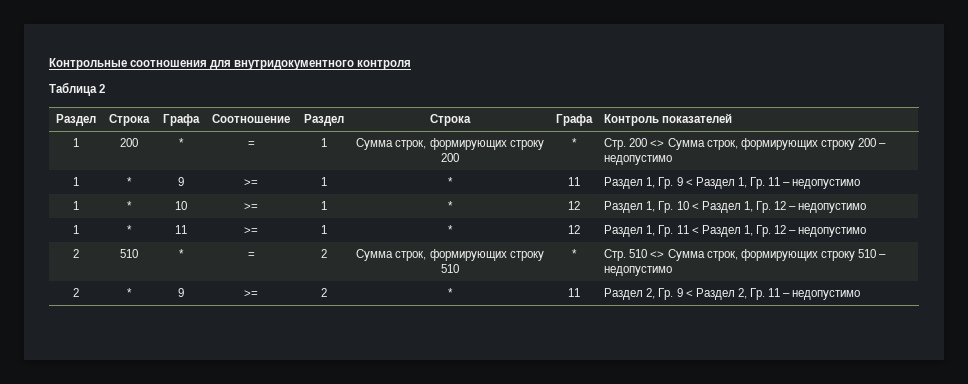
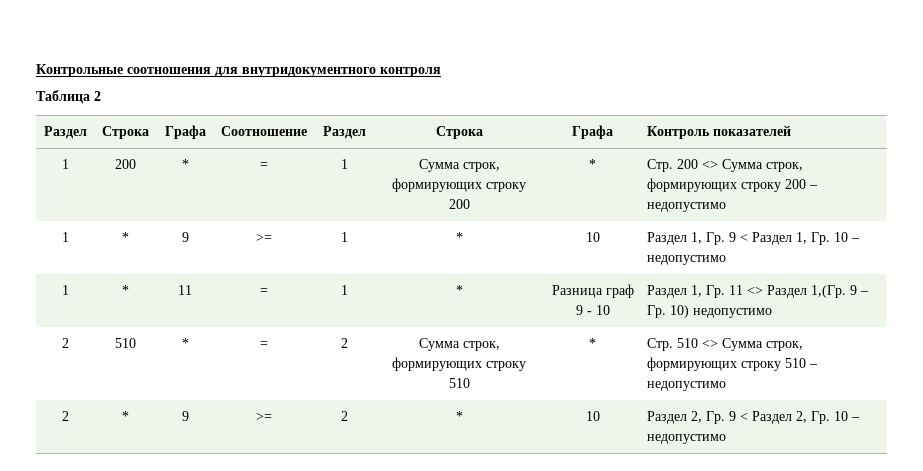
- 1 | * | 9 | >= | 1 | * | 11 | Раздел 1, Гр. 9 < Раздел 1, Гр. 11 – недопустимо
- 1 | * | 10 | >= | 1 | * | 12 | Раздел 1, Гр. 10 < Раздел 1, Гр. 12 – недопустимо
+ 1 | * | 9 | >= | 1 | * | 10 | Раздел 1, Гр. 9 < Раздел 1, Гр. 10 – недопустимо
- 1 | * | 11 | >= | 1 | * | 12 | Раздел 1, Гр. 11 < Раздел 1, Гр. 12 – недопустимо
+ 1 | * | 11 | = | 1 | * | Разница граф 9 - 10 | Раздел 1, Гр. 11 <> Раздел 1,(Гр. 9 – Гр. 10) недопустимо
- 2 | * | 9 | >= | 2 | * | 11 | Раздел 2, Гр. 9 < Раздел 2, Гр. 11 – недопустимо
+ 2 | * | 9 | >= | 2 | * | 10 | Раздел 2, Гр. 9 < Раздел 2, Гр. 10 – недопустимо

